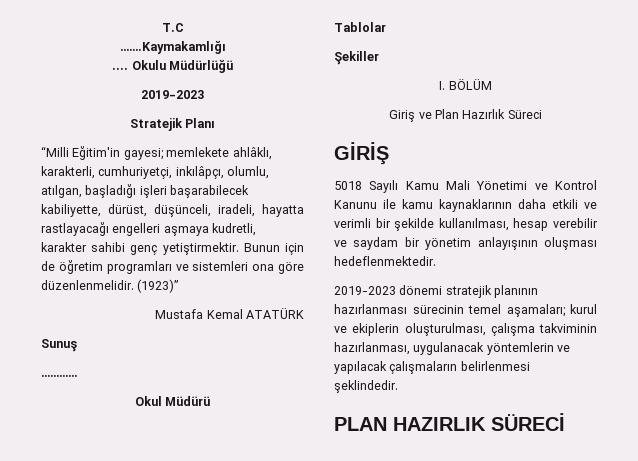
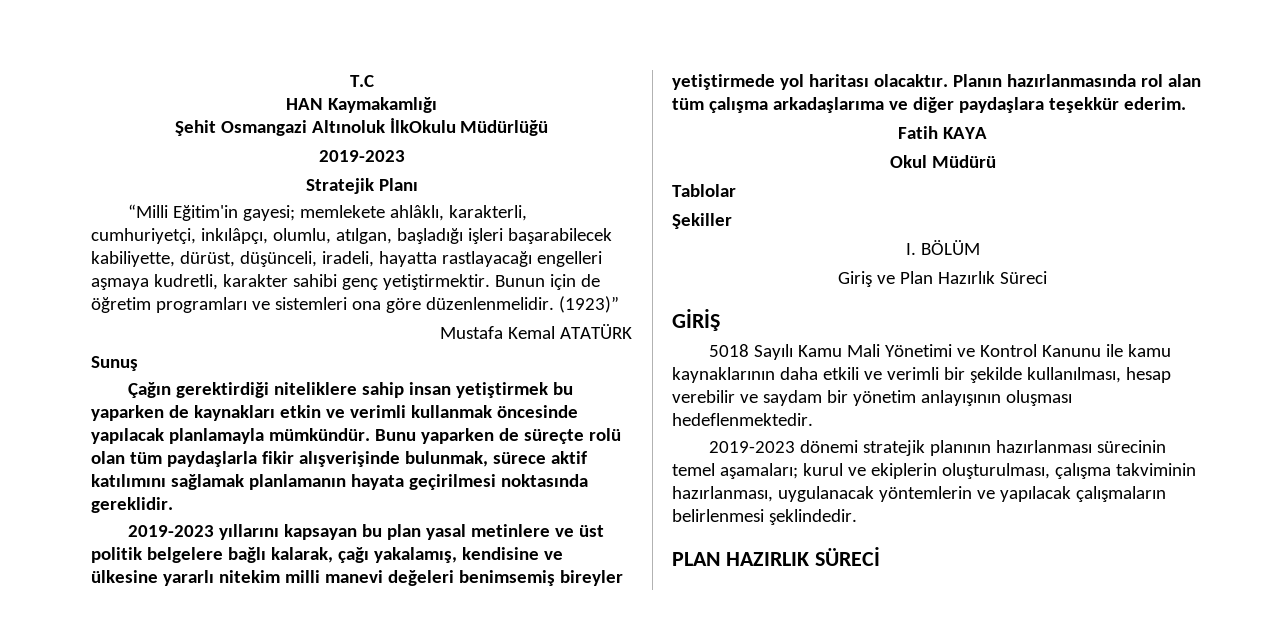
- …….Kaymakamlığı
- .... Okulu Müdürlüğü
+ HAN Kaymakamlığı
+ Şehit Osmangazi Altınoluk İlkOkulu Müdürlüğü
- …………
+ Çağın gerektirdiği niteliklere sahip insan yetiştirmek bu yaparken de kaynakları etkin ve verimli kullanmak öncesinde yapılacak planlamayla mümkündür. Bunu yaparken de süreçte rolü olan tüm paydaşlarla fikir alışverişinde bulunmak, sürece aktif katılımını sağlamak planlamanın hayata geçirilmesi noktasında gereklidir.
+ 2019-2023 yıllarını kapsayan bu plan yasal metinlere ve üst politik belgelere bağlı kalarak, çağı yakalamış, kendisine ve ülkesine yararlı nitekim milli manevi değeleri benimsemiş bireyler yetiştirmede yol haritası olacaktır. Planın hazırlanmasında rol alan tüm çalışma arkadaşlarıma ve diğer paydaşlara teşekkür ederim.
+ Fatih KAYA

